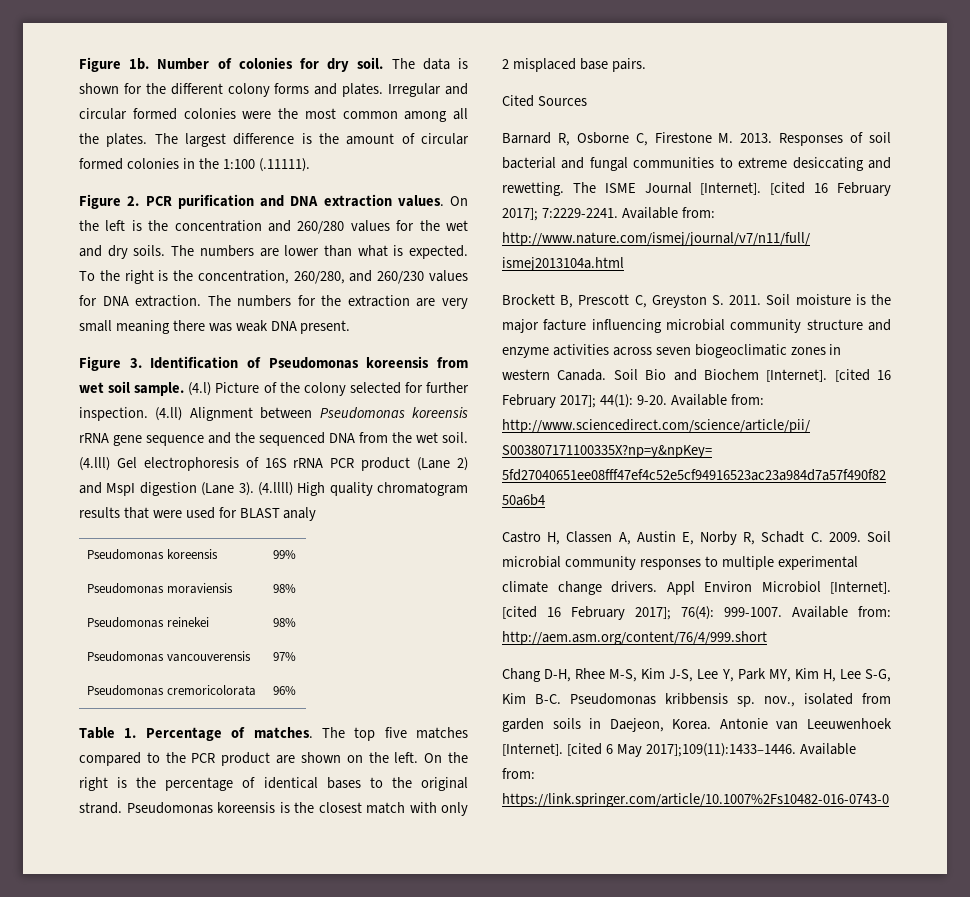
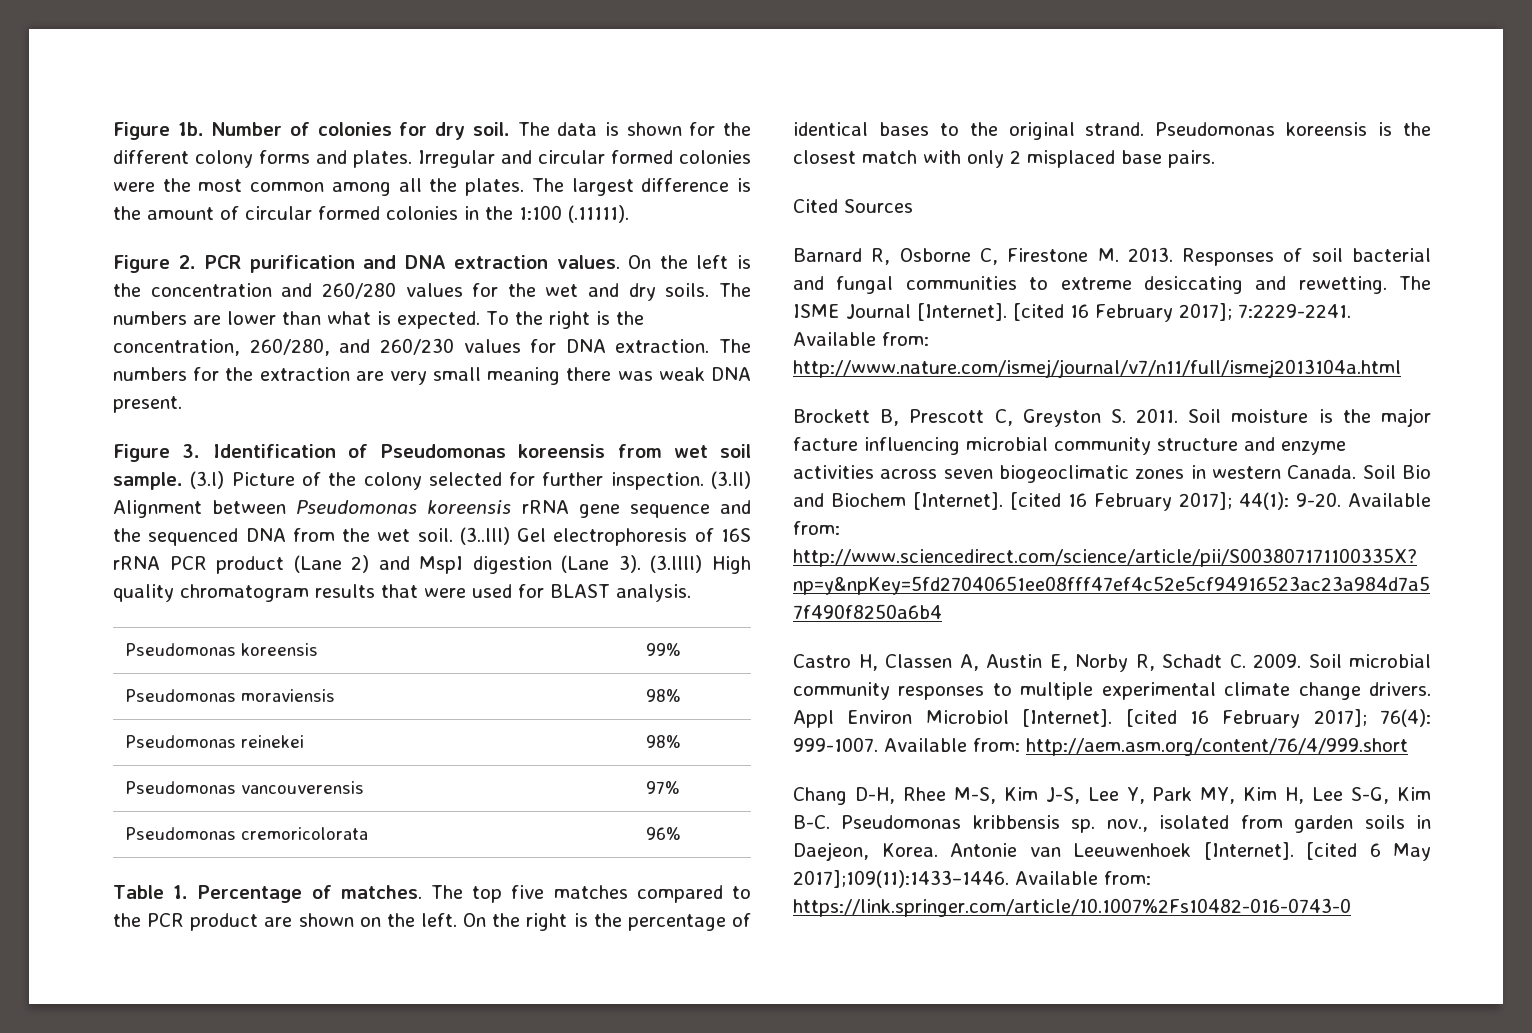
- (4.l) Picture of the colony selected for further inspection.
+ (3.l) Picture of the colony selected for further inspection.
- (4.ll) Alignment between Pseudomonas koreensis rRNA gene sequence and the sequenced DNA from the wet soil.
+ (3.ll) Alignment between Pseudomonas koreensis rRNA gene sequence and the sequenced DNA from the wet soil.
- (4.lll) Gel electrophoresis of 16S rRNA PCR product (Lane 2) and MspI digestion (Lane 3).
+ (3..lll) Gel electrophoresis of 16S rRNA PCR product (Lane 2) and MspI digestion (Lane 3).
- (4.llll) High quality chromatogram results that were used for BLAST analy
+ (3.llll) High quality chromatogram results that were used for BLAST analysis.

